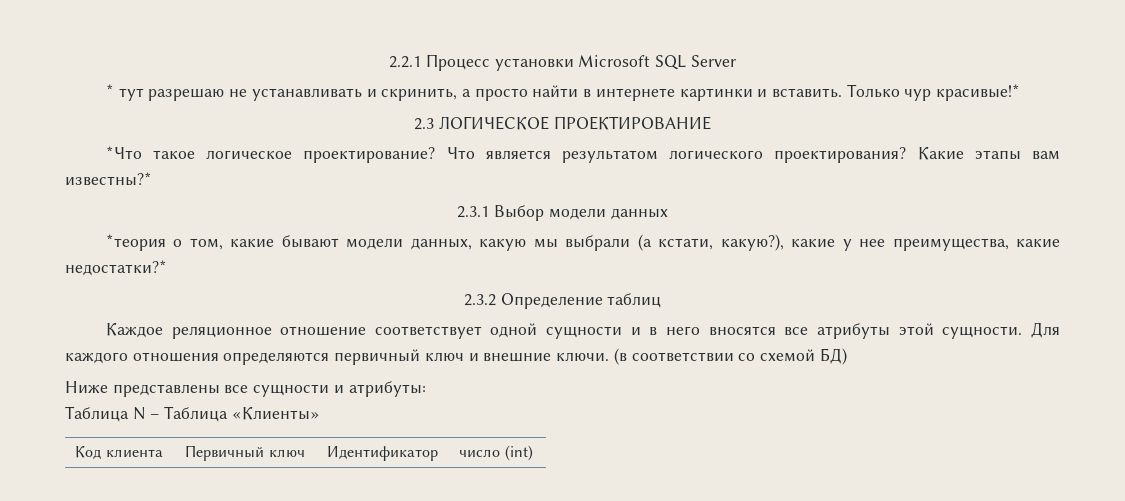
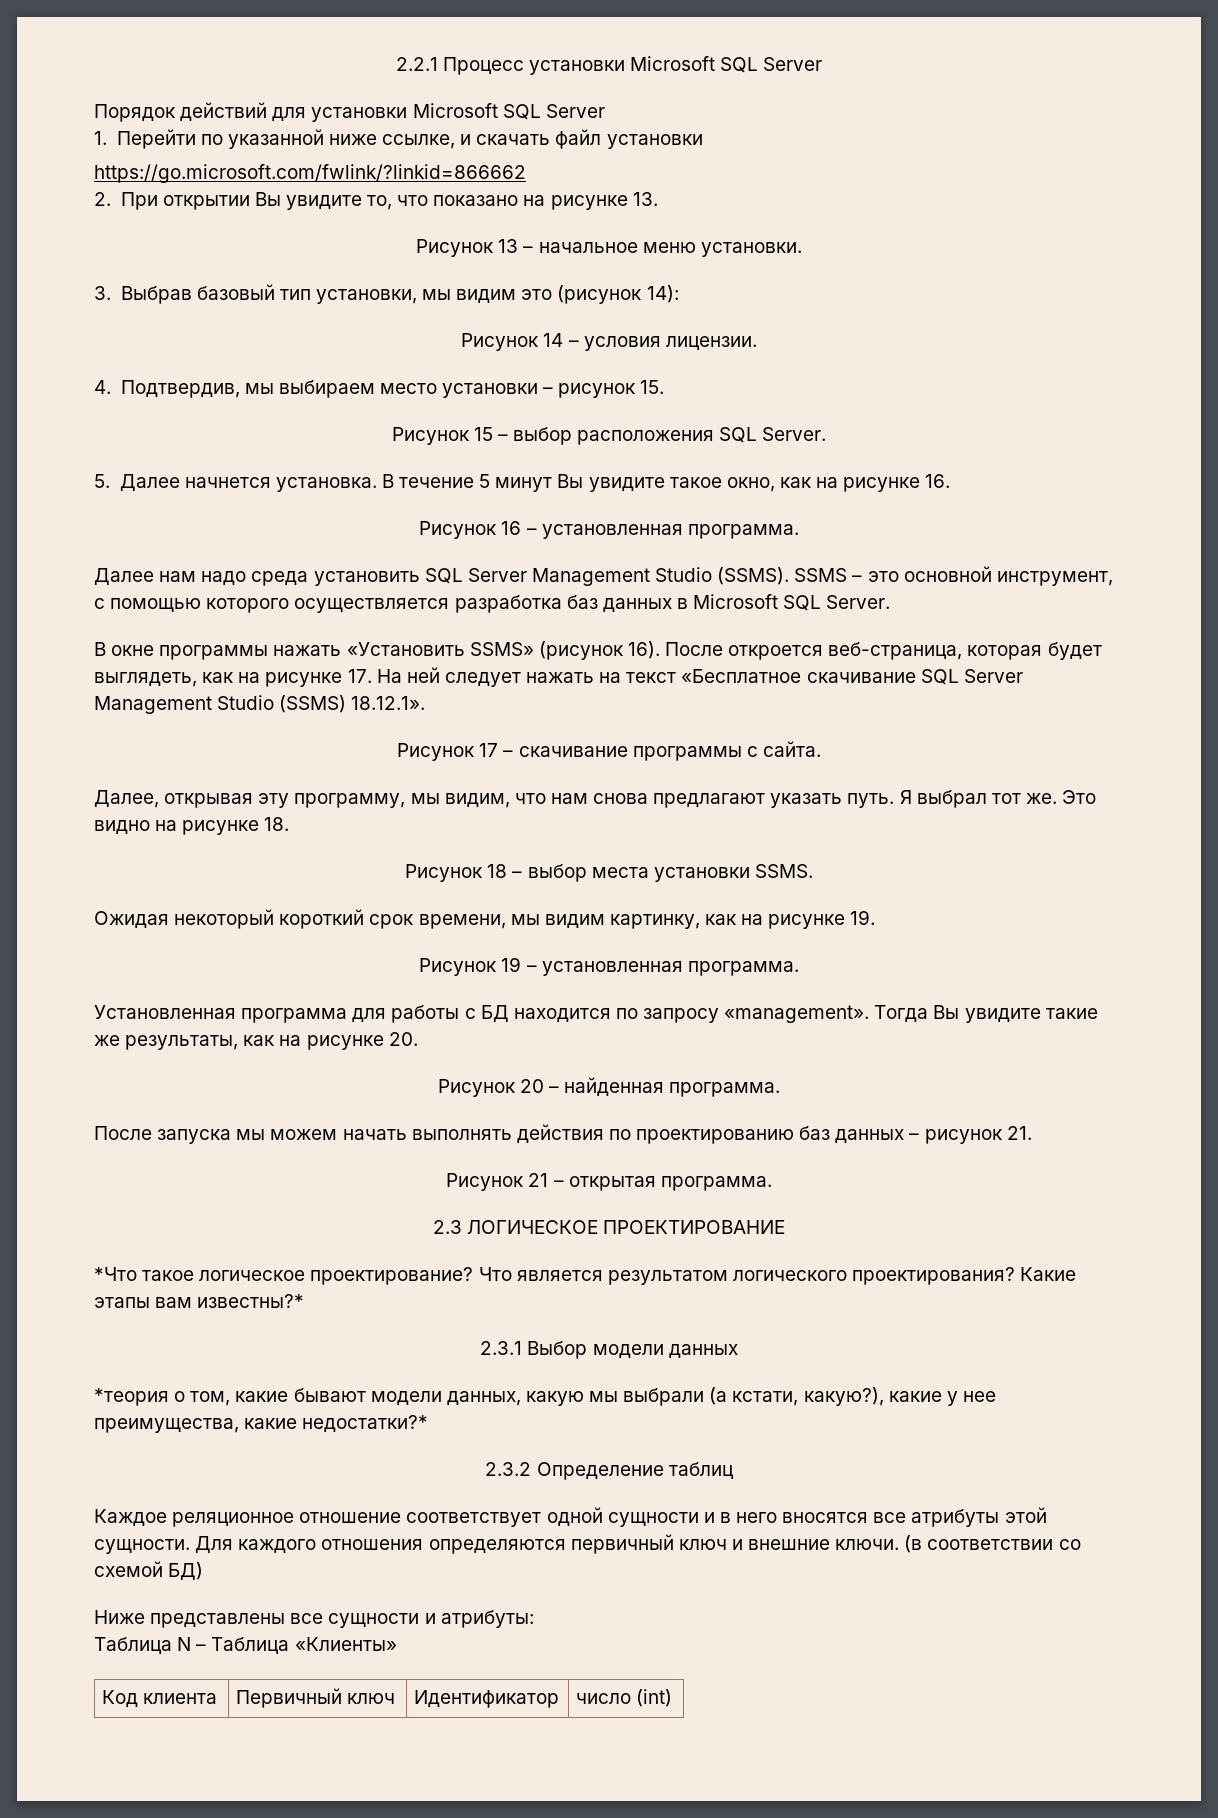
- * тут разрешаю не устанавливать и скринить, а просто найти в интернете картинки и вставить. Только чур красивые!*
+ Порядок действий для установки Microsoft SQL Server
+ 1. Перейти по указанной ниже ссылке, и скачать файл установки
+ https://go.microsoft.com/fwlink/?linkid=866662
+ 2. При открытии Вы увидите то, что показано на рисунке 13.
+ Рисунок 13 – начальное меню установки.
+ 3. Выбрав базовый тип установки, мы видим это (рисунок 14):
+ Рисунок 14 – условия лицензии.
+ 4. Подтвердив, мы выбираем место установки – рисунок 15.
+ Рисунок 15 – выбор расположения SQL Server.
+ 5. Далее начнется установка. В течение 5 минут Вы увидите такое окно, как на рисунке 16.
+ Рисунок 16 – установленная программа.
+ Далее нам надо среда установить SQL Server Management Studio (SSMS). SSMS – это основной инструмент, с помощью которого осуществляется разработка баз данных в Microsoft SQL Server.
+ В окне программы нажать «Установить SSMS» (рисунок 16). После откроется веб-страница, которая будет выглядеть, как на рисунке 17. На ней следует нажать на текст «Бесплатное скачивание SQL Server Management Studio (SSMS) 18.12.1».
+ Рисунок 17 – скачивание программы с сайта.
+ Далее, открывая эту программу, мы видим, что нам снова предлагают указать путь. Я выбрал тот же. Это видно на рисунке 18.
+ Рисунок 18 – выбор места установки SSMS.
+ Ожидая некоторый короткий срок времени, мы видим картинку, как на рисунке 19.
+ Рисунок 19 – установленная программа.
+ Установленная программа для работы с БД находится по запросу «management». Тогда Вы увидите такие же результаты, как на рисунке 20.
+ Рисунок 20 – найденная программа.
+ После запуска мы можем начать выполнять действия по проектированию баз данных – рисунок 21.
+ Рисунок 21 – открытая программа.

